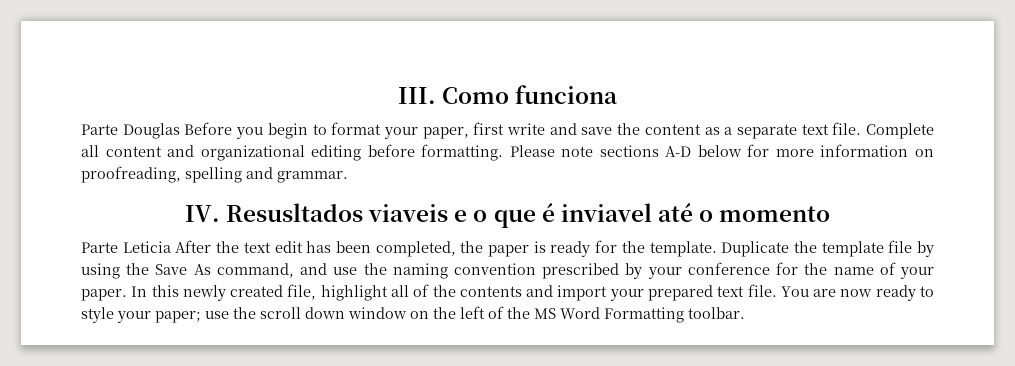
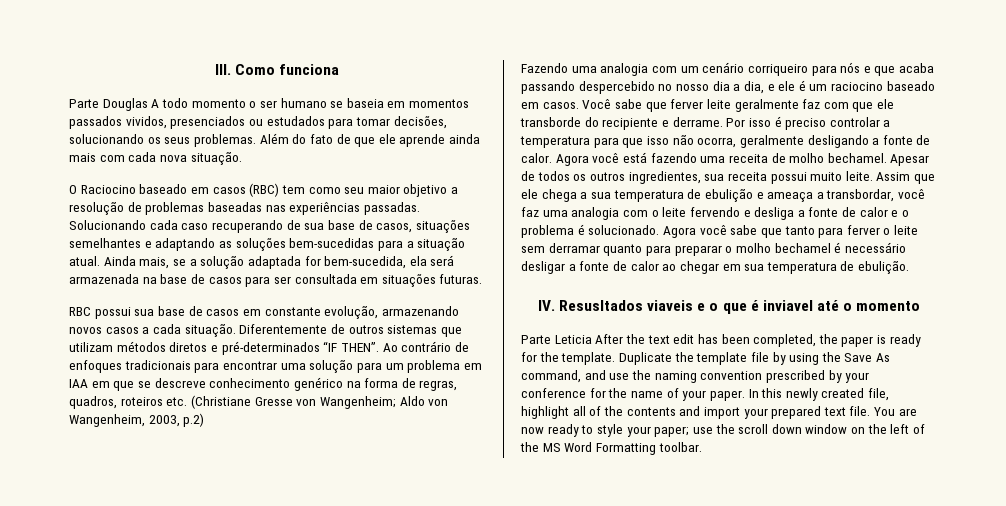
- Parte Douglas Before you begin to format your paper, first write and save the content as a separate text file. Complete all content and organizational editing before formatting. Please note sections A-D below for more information on proofreading, spelling and grammar.
+ Parte Douglas A todo momento o ser humano se baseia em momentos passados vividos, presenciados ou estudados para tomar decisões, solucionando os seus problemas. Além do fato de que ele aprende ainda mais com cada nova situação.
+ O Raciocino baseado em casos (RBC) tem como seu maior objetivo a resolução de problemas baseadas nas experiências passadas. Solucionando cada caso recuperando de sua base de casos, situações semelhantes e adaptando as soluções bem-sucedidas para a situação atual. Ainda mais, se a solução adaptada for bem-sucedida, ela será armazenada na base de casos para ser consultada em situações futuras.
+ RBC possui sua base de casos em constante evolução, armazenando novos casos a cada situação. Diferentemente de outros sistemas que utilizam métodos diretos e pré-determinados “IF THEN”. Ao contrário de enfoques tradicionais para encontrar uma solução para um problema em IAA em que se descreve conhecimento genérico na forma de regras, quadros, roteiros etc. (Christiane Gresse von Wangenheim; Aldo von Wangenheim, 2003, p.2)
+ Fazendo uma analogia com um cenário corriqueiro para nós e que acaba passando despercebido no nosso dia a dia, e ele é um raciocino baseado em casos. Você sabe que ferver leite geralmente faz com que ele transborde do recipiente e derrame. Por isso é preciso controlar a temperatura para que isso não ocorra, geralmente desligando a fonte de calor. Agora você está fazendo uma receita de molho bechamel. Apesar de todos os outros ingredientes, sua receita possui muito leite. Assim que ele chega a sua temperatura de ebulição e ameaça a transbordar, você faz uma analogia com o leite fervendo e desliga a fonte de calor e o problema é solucionado. Agora você sabe que tanto para ferver o leite sem derramar quanto para preparar o molho bechamel é necessário desligar a fonte de calor ao chegar em sua temperatura de ebulição.

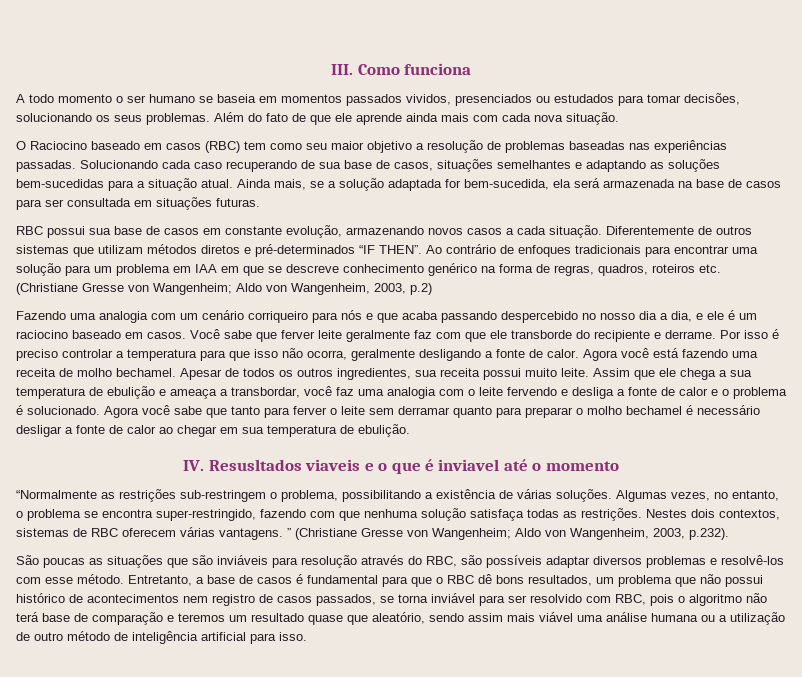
- Parte Douglas A todo momento o ser humano se baseia em momentos passados vividos, presenciados ou estudados para tomar decisões, solucionando os seus problemas.
+ A todo momento o ser humano se baseia em momentos passados vividos, presenciados ou estudados para tomar decisões, solucionando os seus problemas.
- Parte Leticia After the text edit has been completed, the paper is ready for the template. Duplicate the template file by using the Save As command, and use the naming convention prescribed by your conference for the name of your paper. In this newly created file, highlight all of the contents and import your prepared text file. You are now ready to style your paper; use the scroll down window on the left of the MS Word Formatting toolbar.
+ “Normalmente as restrições sub-restringem o problema, possibilitando a existência de várias soluções. Algumas vezes, no entanto, o problema se encontra super-restringido, fazendo com que nenhuma solução satisfaça todas as restrições. Nestes dois contextos, sistemas de RBC oferecem várias vantagens. ” (Christiane Gresse von Wangenheim; Aldo von Wangenheim, 2003, p.232).
+ São poucas as situações que são inviáveis para resolução através do RBC, são possíveis adaptar diversos problemas e resolvê-los com esse método. Entretanto, a base de casos é fundamental para que o RBC dê bons resultados, um problema que não possui histórico de acontecimentos nem registro de casos passados, se torna inviável para ser resolvido com RBC, pois o algoritmo não terá base de comparação e teremos um resultado quase que aleatório, sendo assim mais viável uma análise humana ou a utilização de outro método de inteligência artificial para isso.

